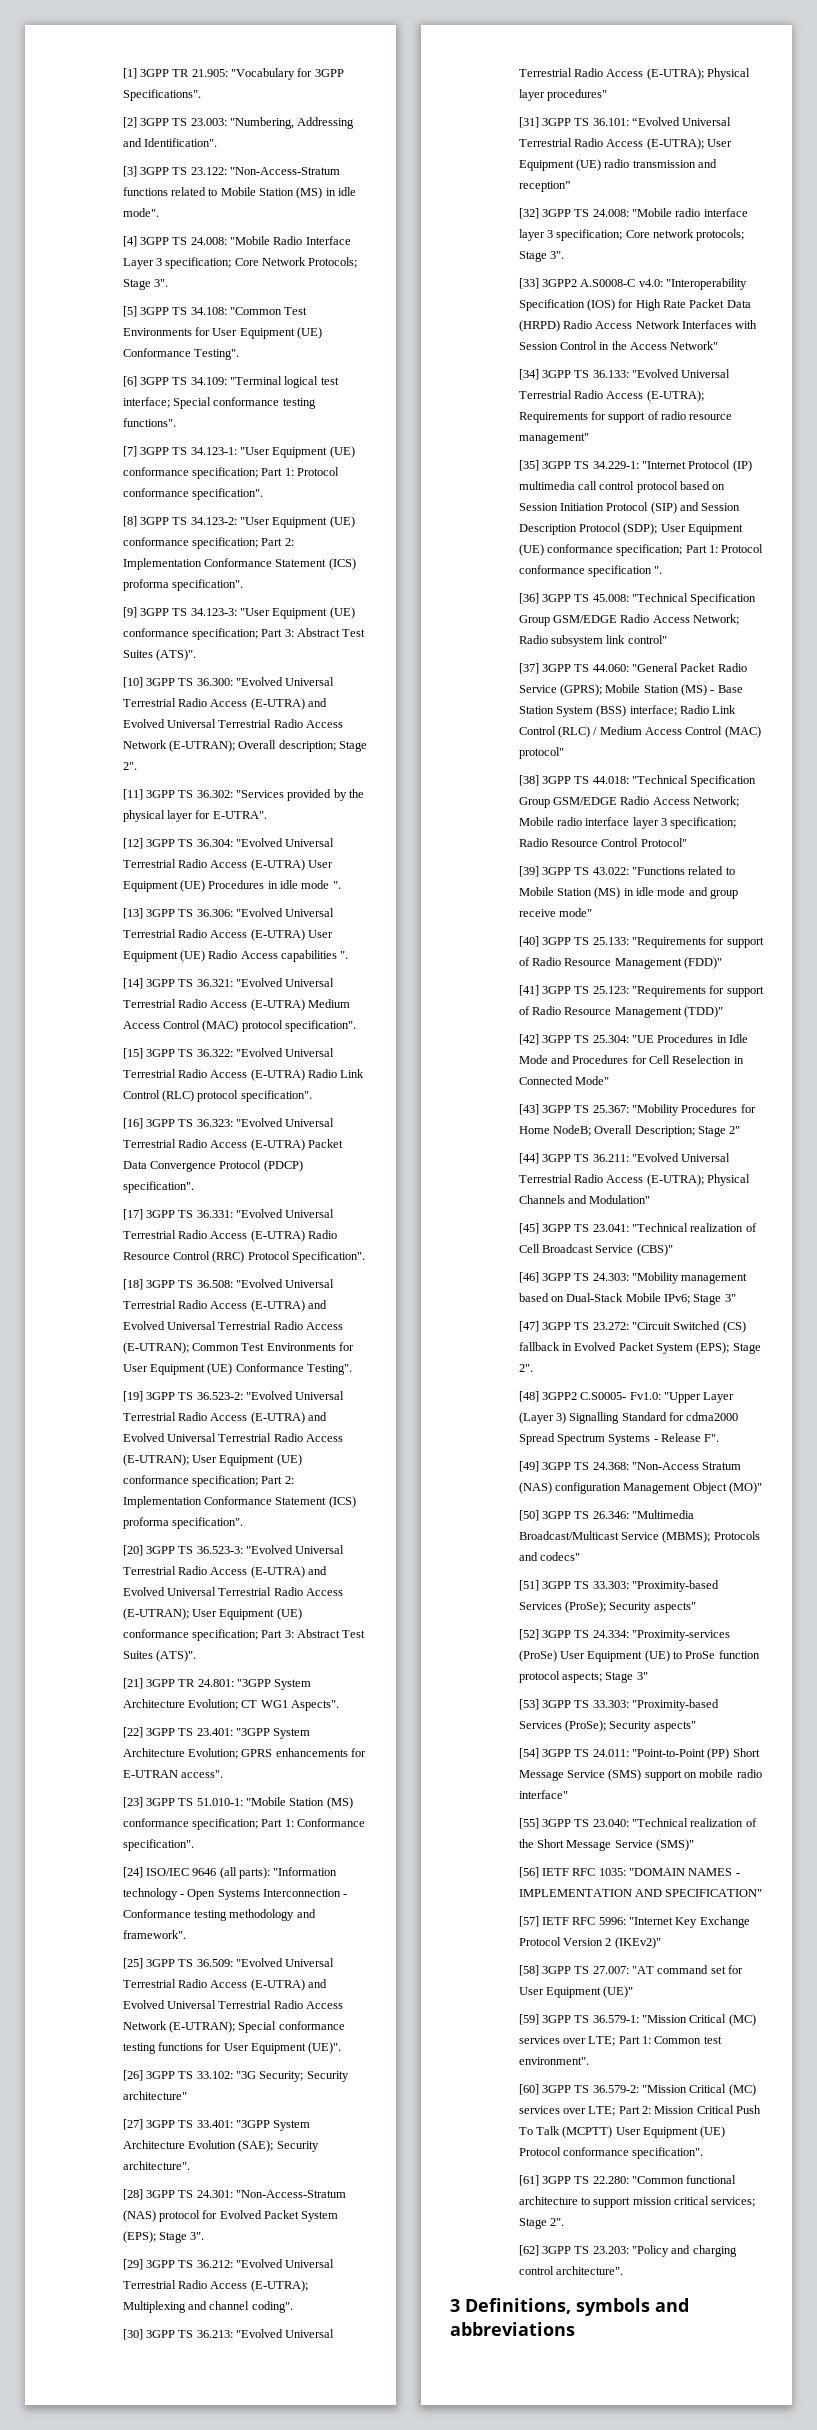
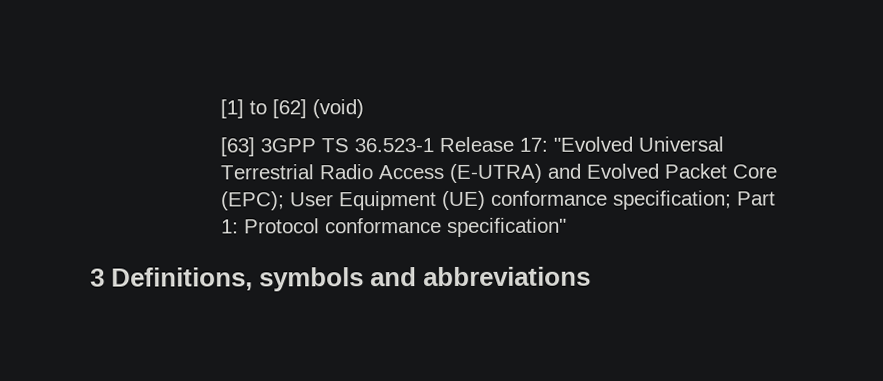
- [1] 3GPP TR 21.905: "Vocabulary for 3GPP Specifications".
- [2] 3GPP TS 23.003: "Numbering, Addressing and Identification".
- [3] 3GPP TS 23.122: "Non-Access-Stratum functions related to Mobile Station (MS) in idle mode".
- [4] 3GPP TS 24.008: "Mobile Radio Interface Layer 3 specification; Core Network Protocols; Stage 3".
- [5] 3GPP TS 34.108: "Common Test Environments for User Equipment (UE) Conformance Testing".
- [6] 3GPP TS 34.109: "Terminal logical test interface; Special conformance testing functions".
- [7] 3GPP TS 34.123-1: "User Equipment (UE) conformance specification; Part 1: Protocol conformance specification".
- [8] 3GPP TS 34.123-2: "User Equipment (UE) conformance specification; Part 2: Implementation Conformance Statement (ICS) proforma specification".
- [9] 3GPP TS 34.123-3: "User Equipment (UE) conformance specification; Part 3: Abstract Test Suites (ATS)".
- [10] 3GPP TS 36.300: "Evolved Universal Terrestrial Radio Access (E-UTRA) and Evolved Universal Terrestrial Radio Access Network (E-UTRAN); Overall description; Stage 2".
- [11] 3GPP TS 36.302: "Services provided by the physical layer for E-UTRA".
- [12] 3GPP TS 36.304: "Evolved Universal Terrestrial Radio Access (E-UTRA) User Equipment (UE) Procedures in idle mode ".
- [13] 3GPP TS 36.306: "Evolved Universal Terrestrial Radio Access (E-UTRA) User Equipment (UE) Radio Access capabilities ".
- [14] 3GPP TS 36.321: "Evolved Universal Terrestrial Radio Access (E-UTRA) Medium Access Control (MAC) protocol specification".
- [15] 3GPP TS 36.322: "Evolved Universal Terrestrial Radio Access (E-UTRA) Radio Link Control (RLC) protocol specification".
- [16] 3GPP TS 36.323: "Evolved Universal Terrestrial Radio Access (E-UTRA) Packet Data Convergence Protocol (PDCP) specification".
- [17] 3GPP TS 36.331: "Evolved Universal Terrestrial Radio Access (E-UTRA) Radio Resource Control (RRC) Protocol Specification".
- [18] 3GPP TS 36.508: "Evolved Universal Terrestrial Radio Access (E-UTRA) and Evolved Universal Terrestrial Radio Access (E-UTRAN); Common Test Environments for User Equipment (UE) Conformance Testing".
- [19] 3GPP TS 36.523-2: "Evolved Universal Terrestrial Radio Access (E-UTRA) and Evolved Universal Terrestrial Radio Access (E-UTRAN); User Equipment (UE) conformance specification; Part 2: Implementation Conformance Statement (ICS) proforma specification".
- [20] 3GPP TS 36.523-3: "Evolved Universal Terrestrial Radio Access (E-UTRA) and Evolved Universal Terrestrial Radio Access (E-UTRAN); User Equipment (UE) conformance specification; Part 3: Abstract Test Suites (ATS)".
- [21] 3GPP TR 24.801: "3GPP System Architecture Evolution; CT WG1 Aspects".
- [22] 3GPP TS 23.401: "3GPP System Architecture Evolution; GPRS enhancements for E-UTRAN access".
- [23] 3GPP TS 51.010-1: "Mobile Station (MS) conformance specification; Part 1: Conformance specification".
- [24] ISO/IEC 9646 (all parts): "Information technology - Open Systems Interconnection - Conformance testing methodology and framework".
- [25] 3GPP TS 36.509: "Evolved Universal Terrestrial Radio Access (E-UTRA) and Evolved Universal Terrestrial Radio Access Network (E-UTRAN); Special conformance testing functions for User Equipment (UE)".
- [26] 3GPP TS 33.102: "3G Security; Security architecture"
- [27] 3GPP TS 33.401: "3GPP System Architecture Evolution (SAE); Security architecture".
- [28] 3GPP TS 24.301: "Non-Access-Stratum (NAS) protocol for Evolved Packet System (EPS); Stage 3".
- [29] 3GPP TS 36.212: "Evolved Universal Terrestrial Radio Access (E-UTRA); Multiplexing and channel coding".
- [30] 3GPP TS 36.213: "Evolved Universal Terrestrial Radio Access (E-UTRA); Physical layer procedures"
- [31] 3GPP TS 36.101: “Evolved Universal Terrestrial Radio Access (E-UTRA); User Equipment (UE) radio transmission and reception”
- [32] 3GPP TS 24.008: "Mobile radio interface layer 3 specification; Core network protocols; Stage 3".
- [33] 3GPP2 A.S0008-C v4.0: "Interoperability Specification (IOS) for High Rate Packet Data (HRPD) Radio Access Network Interfaces with Session Control in the Access Network"
- [34] 3GPP TS 36.133: "Evolved Universal Terrestrial Radio Access (E-UTRA); Requirements for support of radio resource management"
- [35] 3GPP TS 34.229-1: "Internet Protocol (IP) multimedia call control protocol based on Session Initiation Protocol (SIP) and Session Description Protocol (SDP); User Equipment (UE) conformance specification; Part 1: Protocol conformance specification ".
- [36] 3GPP TS 45.008: "Technical Specification Group GSM/EDGE Radio Access Network; Radio subsystem link control"
- [37] 3GPP TS 44.060: "General Packet Radio Service (GPRS); Mobile Station (MS) - Base Station System (BSS) interface; Radio Link Control (RLC) / Medium Access Control (MAC) protocol"
- [38] 3GPP TS 44.018: "Technical Specification Group GSM/EDGE Radio Access Network; Mobile radio interface layer 3 specification; Radio Resource Control Protocol"
- [39] 3GPP TS 43.022: "Functions related to Mobile Station (MS) in idle mode and group receive mode"
- [40] 3GPP TS 25.133: "Requirements for support of Radio Resource Management (FDD)"
- [41] 3GPP TS 25.123: "Requirements for support of Radio Resource Management (TDD)"
- [42] 3GPP TS 25.304: "UE Procedures in Idle Mode and Procedures for Cell Reselection in Connected Mode"
- [43] 3GPP TS 25.367: "Mobility Procedures for Home NodeB; Overall Description; Stage 2"
- [44] 3GPP TS 36.211: "Evolved Universal Terrestrial Radio Access (E-UTRA); Physical Channels and Modulation"
- [45] 3GPP TS 23.041: "Technical realization of Cell Broadcast Service (CBS)"
- [46] 3GPP TS 24.303: "Mobility management based on Dual-Stack Mobile IPv6; Stage 3"
- [47] 3GPP TS 23.272: "Circuit Switched (CS) fallback in Evolved Packet System (EPS); Stage 2".
- [48] 3GPP2 C.S0005- Fv1.0: "Upper Layer (Layer 3) Signalling Standard for cdma2000 Spread Spectrum Systems - Release F".
- [49] 3GPP TS 24.368: "Non-Access Stratum (NAS) configuration Management Object (MO)"
- [50] 3GPP TS 26.346: "Multimedia Broadcast/Multicast Service (MBMS); Protocols and codecs"
- [51] 3GPP TS 33.303: "Proximity-based Services (ProSe); Security aspects"
- [52] 3GPP TS 24.334: "Proximity-services (ProSe) User Equipment (UE) to ProSe function protocol aspects; Stage 3"
- [53] 3GPP TS 33.303: "Proximity-based Services (ProSe); Security aspects"
- [54] 3GPP TS 24.011: "Point-to-Point (PP) Short Message Service (SMS) support on mobile radio interface"
- [55] 3GPP TS 23.040: "Technical realization of the Short Message Service (SMS)"
- [56] IETF RFC 1035: "DOMAIN NAMES - IMPLEMENTATION AND SPECIFICATION"
- [57] IETF RFC 5996: "Internet Key Exchange Protocol Version 2 (IKEv2)"
- [58] 3GPP TS 27.007: "AT command set for User Equipment (UE)"
- [59] 3GPP TS 36.579-1: "Mission Critical (MC) services over LTE; Part 1: Common test environment".
- [60] 3GPP TS 36.579-2: "Mission Critical (MC) services over LTE; Part 2: Mission Critical Push To Talk (MCPTT) User Equipment (UE) Protocol conformance specification".
- [61] 3GPP TS 22.280: "Common functional architecture to support mission critical services; Stage 2".
- [62] 3GPP TS 23.203: "Policy and charging control architecture".
+ [1] to [62] (void)
+ [63] 3GPP TS 36.523-1 Release 17: "Evolved Universal Terrestrial Radio Access (E-UTRA) and Evolved Packet Core (EPC); User Equipment (UE) conformance specification; Part 1: Protocol conformance specification"

